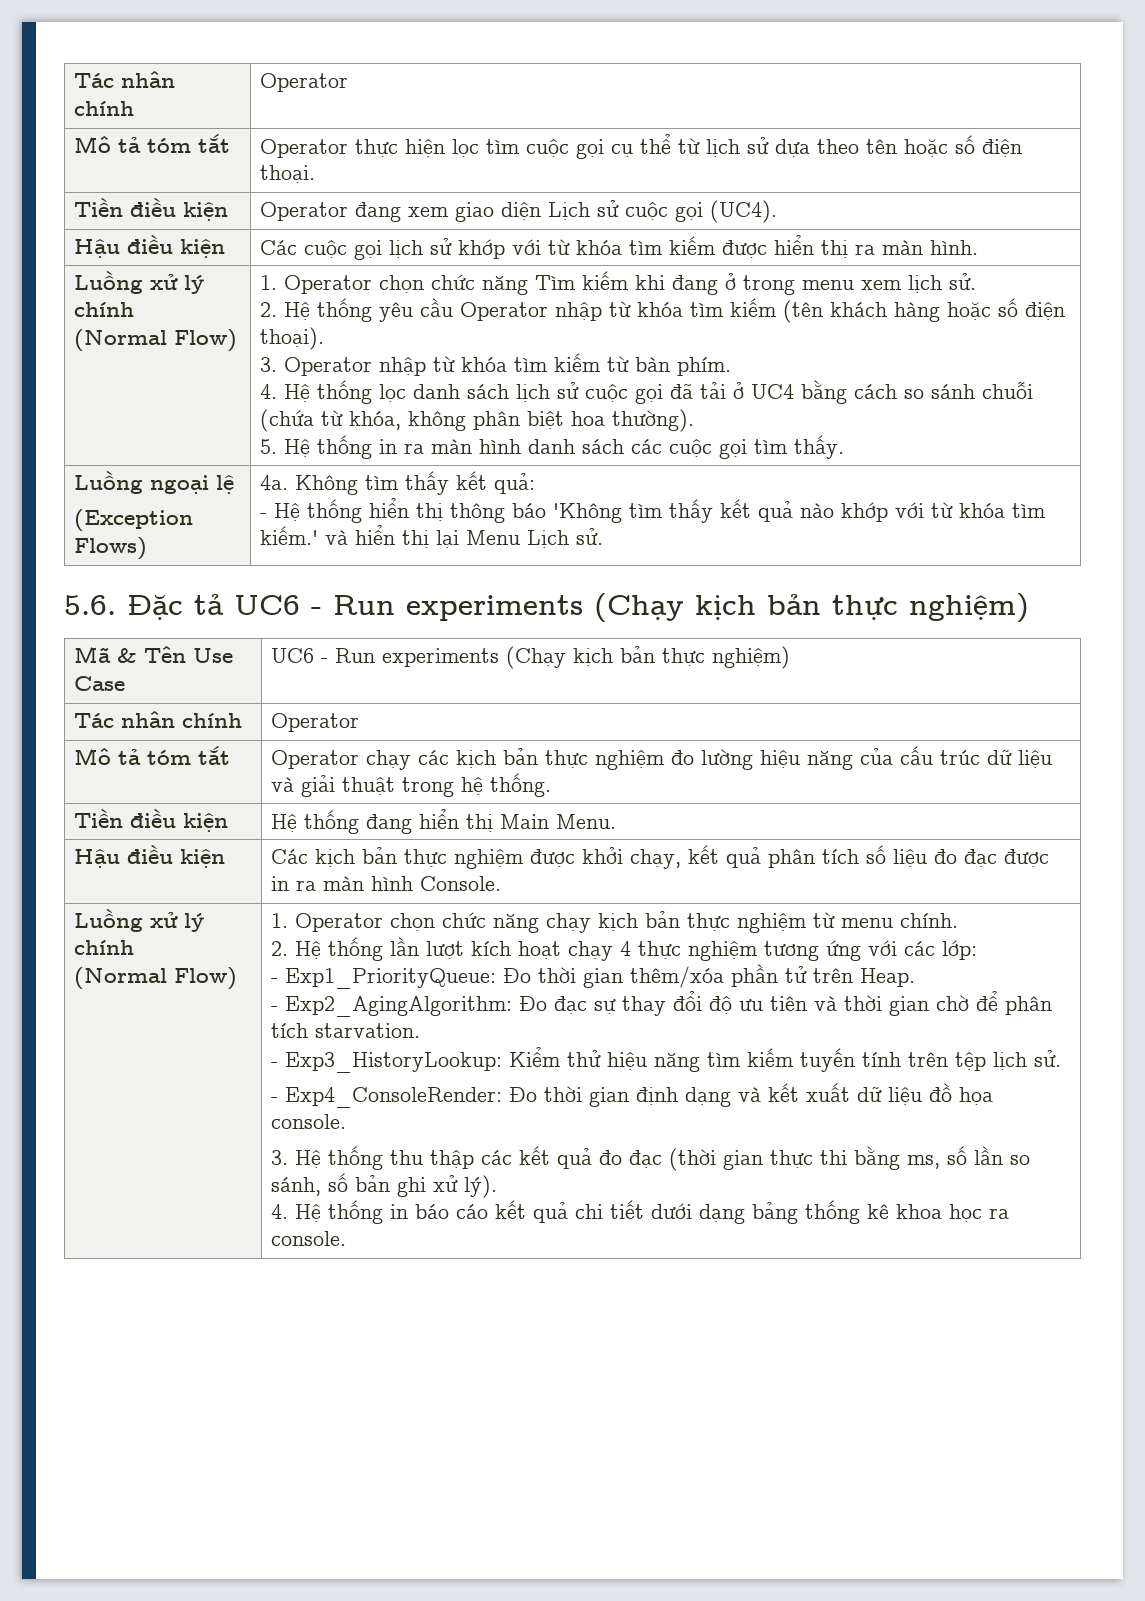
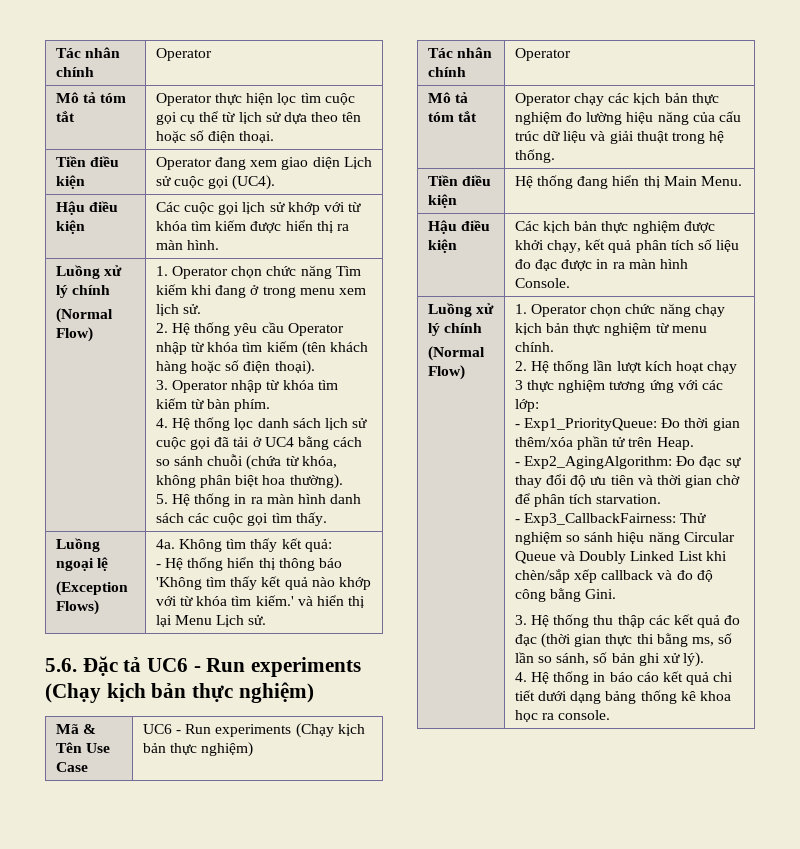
- 2. Hệ thống lần lượt kích hoạt chạy 4 thực nghiệm tương ứng với các lớp:
+ 2. Hệ thống lần lượt kích hoạt chạy 3 thực nghiệm tương ứng với các lớp:
- - Exp3_HistoryLookup: Kiểm thử hiệu năng tìm kiếm tuyến tính trên tệp lịch sử.
- - Exp4_ConsoleRender: Đo thời gian định dạng và kết xuất dữ liệu đồ họa console.
+ - Exp3_CallbackFairness: Thử nghiệm so sánh hiệu năng Circular Queue và Doubly Linked List khi chèn/sắp xếp callback và đo độ công bằng Gini.

